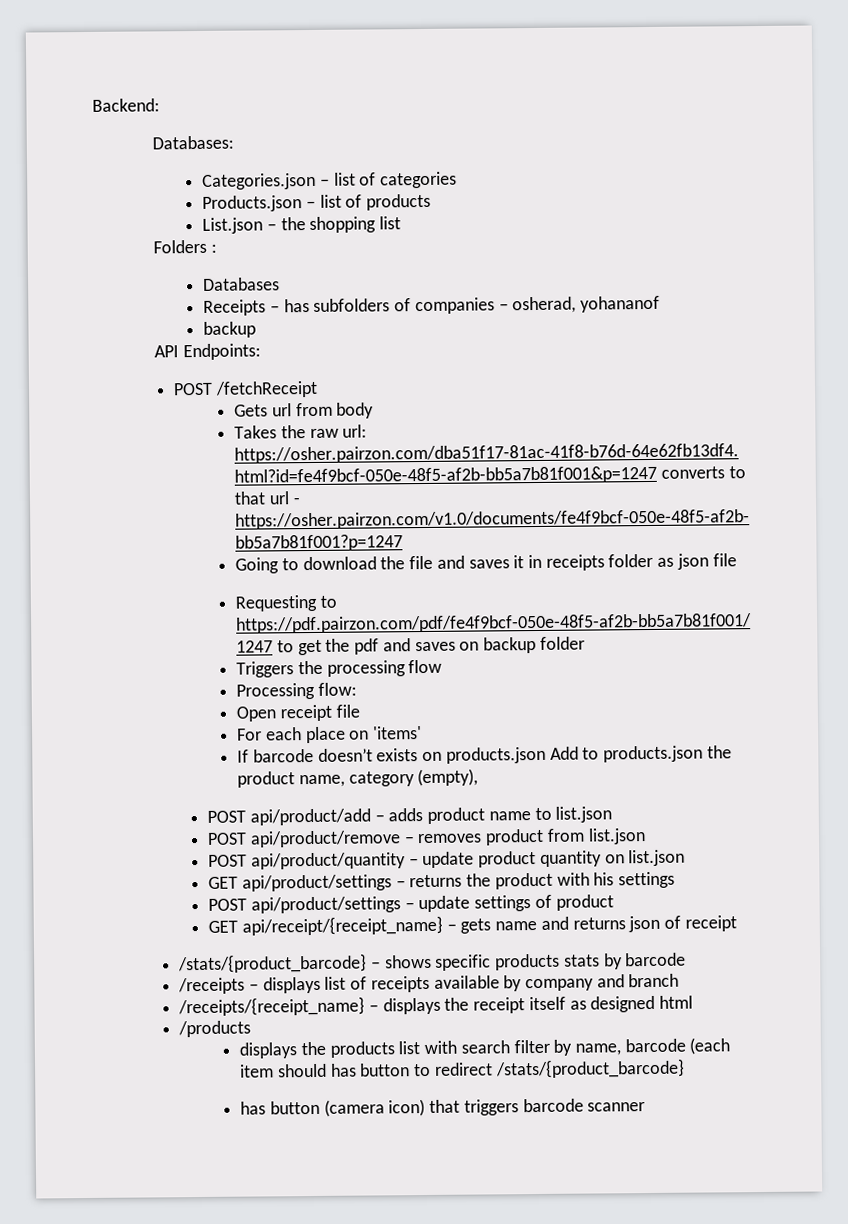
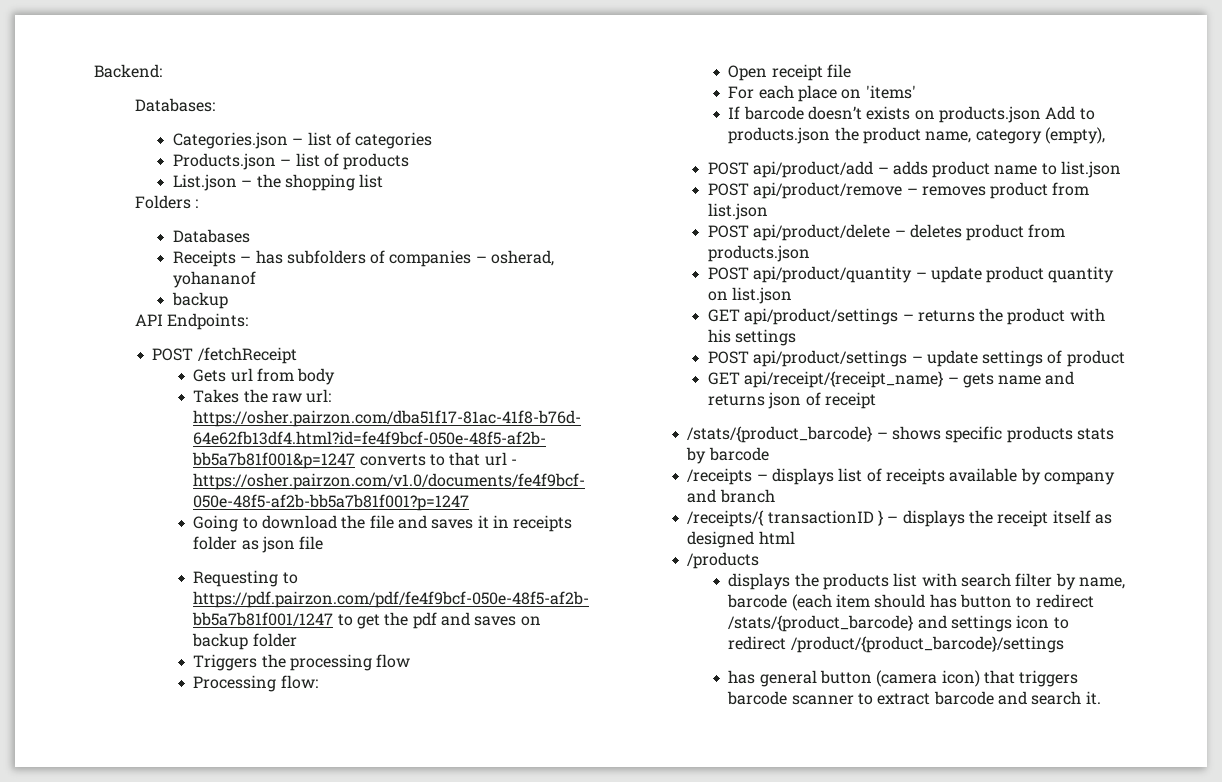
+ POST api/product/delete – deletes product from products.json
- /receipts/{receipt_name} – displays the receipt itself as designed html
+ /receipts/{ transactionID } – displays the receipt itself as designed html
- displays the products list with search filter by name, barcode (each item should has button to redirect /stats/{product_barcode}
- has button (camera icon) that triggers barcode scanner
+ displays the products list with search filter by name, barcode (each item should has button to redirect /stats/{product_barcode} and settings icon to redirect /product/{product_barcode}/settings
+ has general button (camera icon) that triggers barcode scanner to extract barcode and search it.

